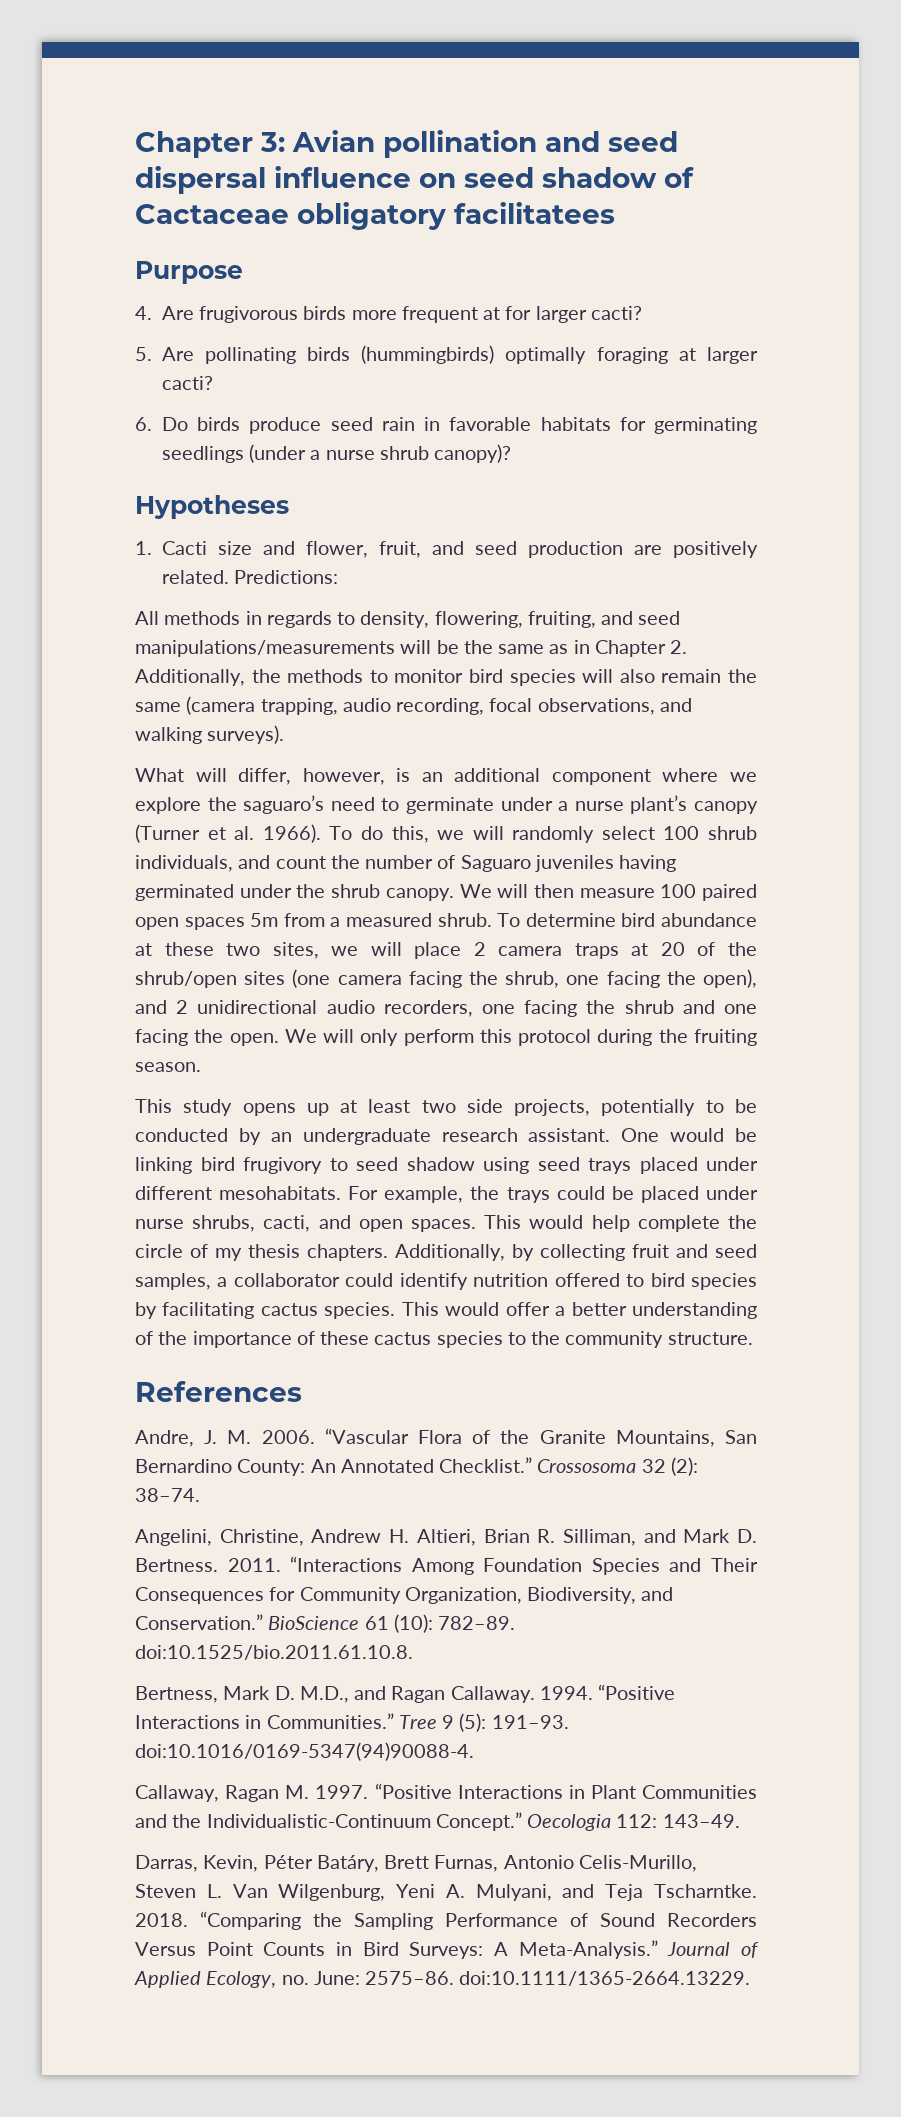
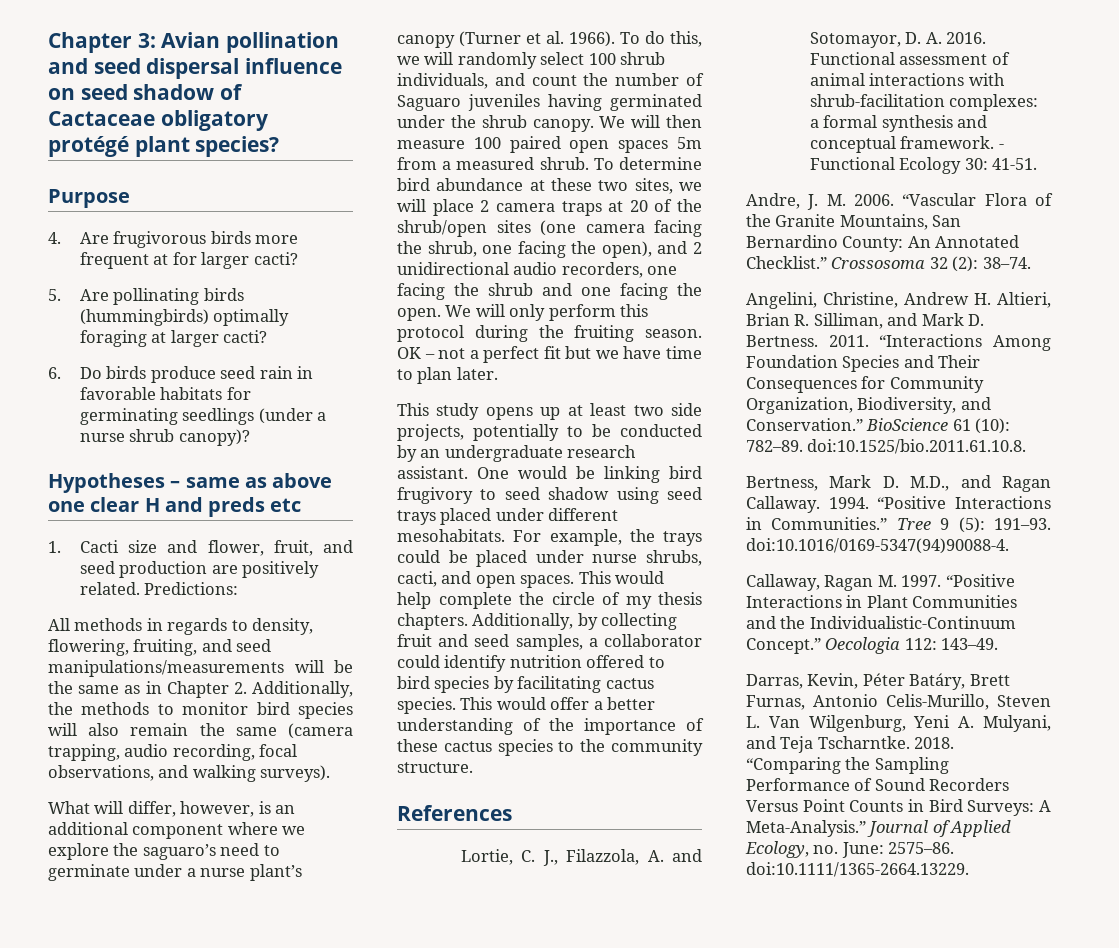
- Chapter 3: Avian pollination and seed dispersal influence on seed shadow of Cactaceae obligatory facilitatees
+ Chapter 3: Avian pollination and seed dispersal influence on seed shadow of Cactaceae obligatory protégé plant species?
- Hypotheses
+ Hypotheses – same as above one clear H and preds etc
+ OK – not a perfect fit but we have time to plan later.
+ Lortie, C. J., Filazzola, A. and Sotomayor, D. A. 2016. Functional assessment of animal interactions with shrub-facilitation complexes: a formal synthesis and conceptual framework. - Functional Ecology 30: 41-51.

